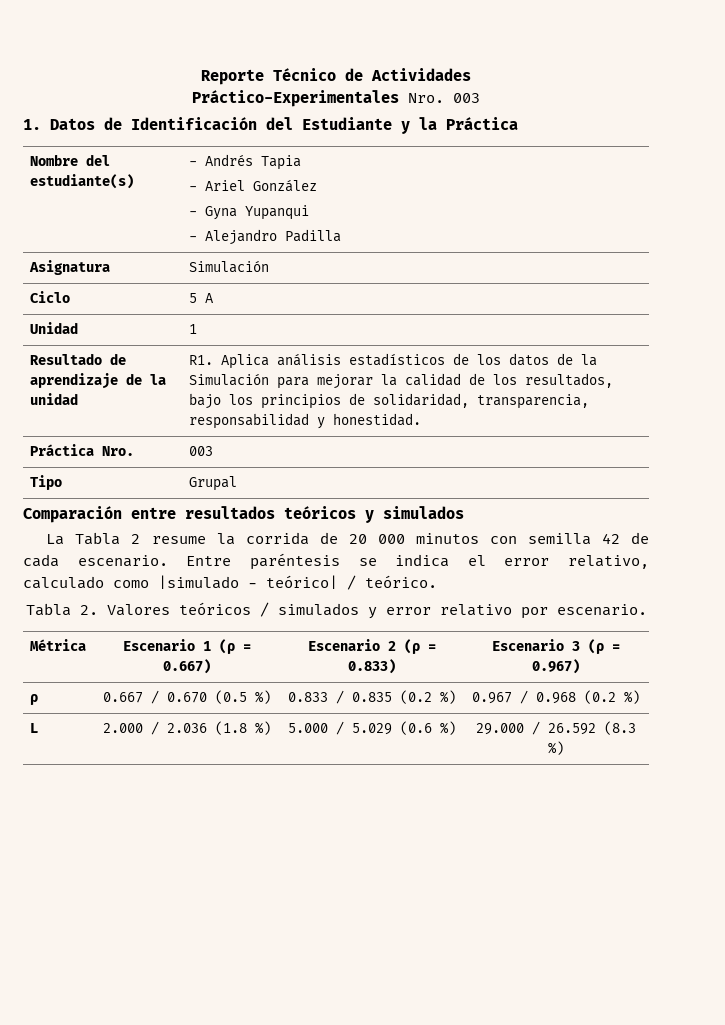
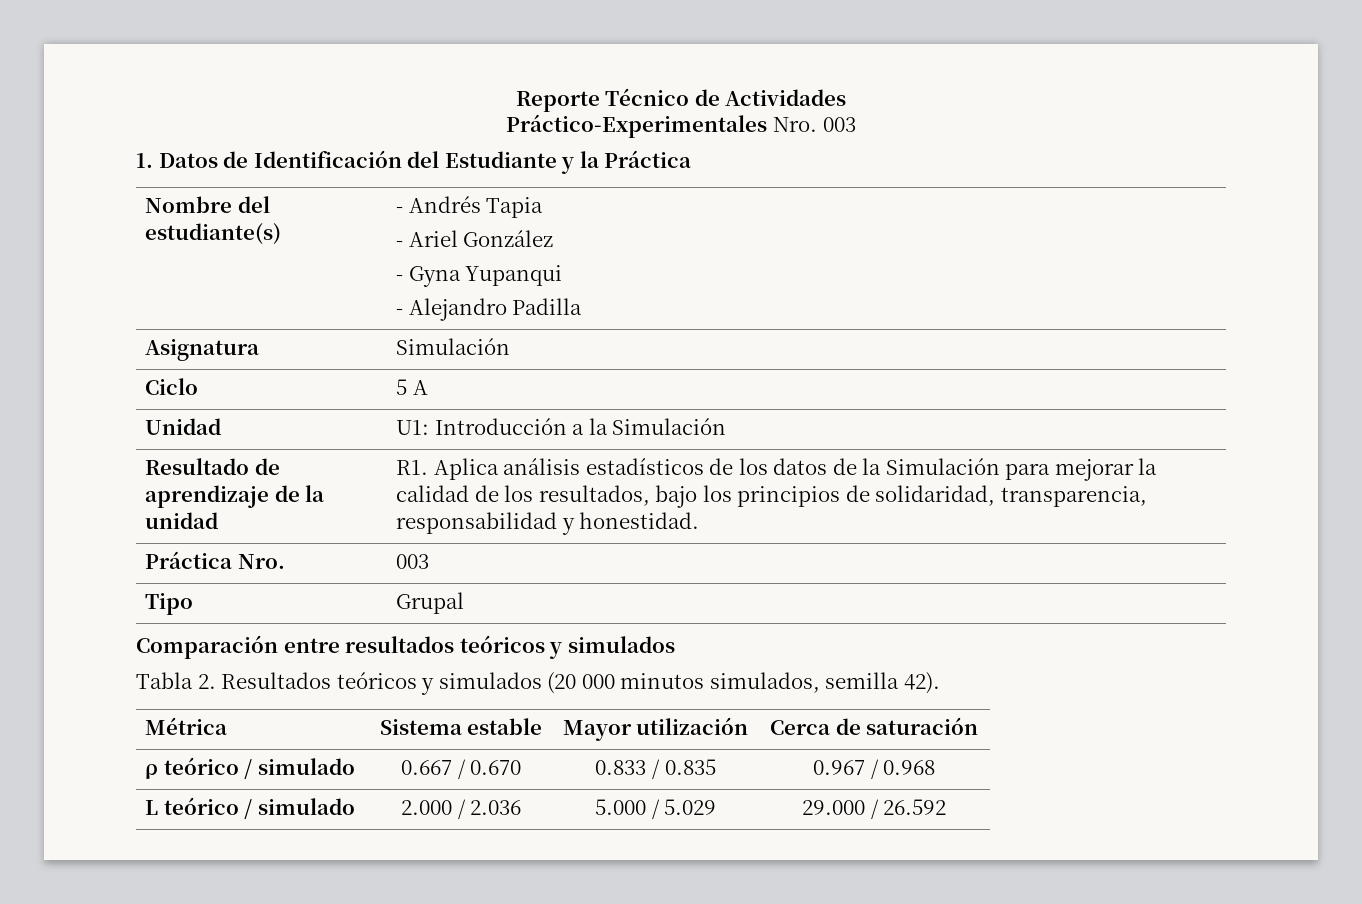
- Unidad | 1
+ Unidad | U1: Introducción a la Simulación
- La Tabla 2 resume la corrida de 20 000 minutos con semilla 42 de cada escenario. Entre paréntesis se indica el error relativo, calculado como |simulado − teórico| / teórico.
- Tabla 2. Valores teóricos / simulados y error relativo por escenario.
- Métrica | Escenario 1 (ρ = 0.667) | Escenario 2 (ρ = 0.833) | Escenario 3 (ρ = 0.967)
- ρ | 0.667 / 0.670 (0.5 %) | 0.833 / 0.835 (0.2 %) | 0.967 / 0.968 (0.2 %)
+ Tabla 2. Resultados teóricos y simulados (20 000 minutos simulados, semilla 42).
+ Métrica | Sistema estable | Mayor utilización | Cerca de saturación
+ ρ teórico / simulado | 0.667 / 0.670 | 0.833 / 0.835 | 0.967 / 0.968
- L | 2.000 / 2.036 (1.8 %) | 5.000 / 5.029 (0.6 %) | 29.000 / 26.592 (8.3 %)
+ L teórico / simulado | 2.000 / 2.036 | 5.000 / 5.029 | 29.000 / 26.592

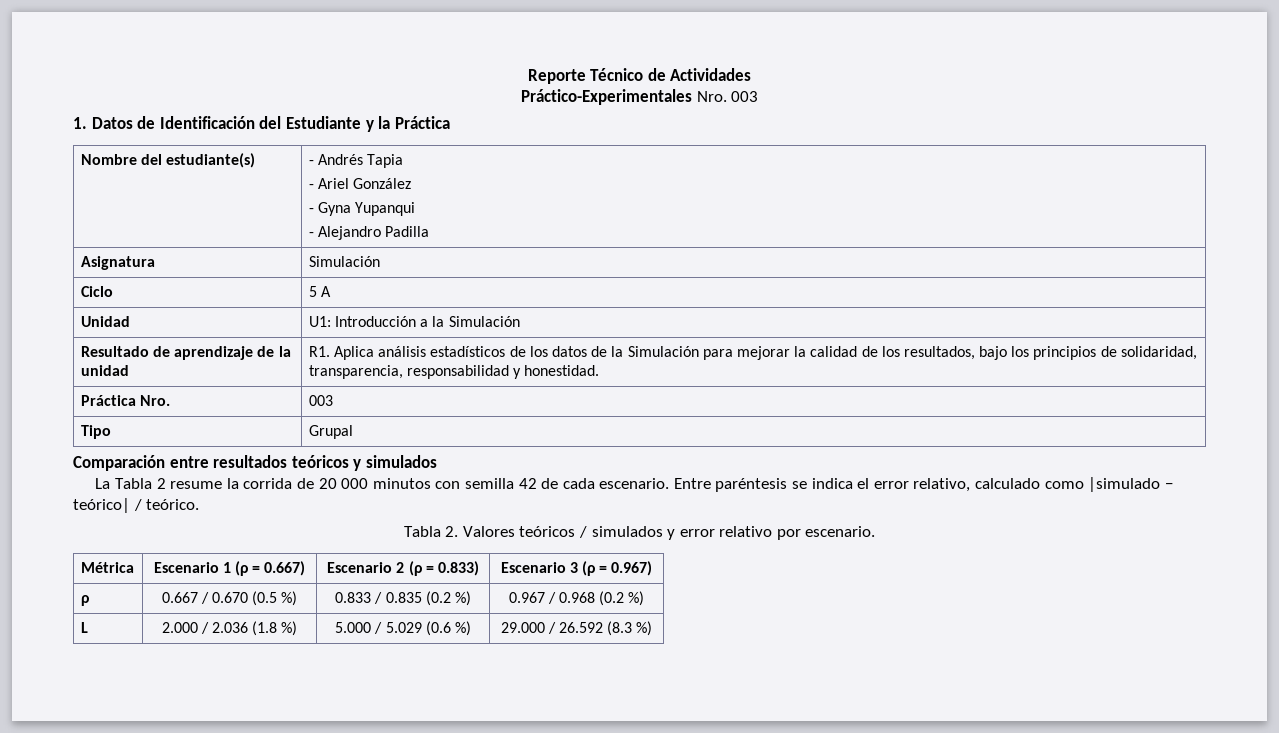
- Tabla 2. Resultados teóricos y simulados (20 000 minutos simulados, semilla 42).
- Métrica | Sistema estable | Mayor utilización | Cerca de saturación
- ρ teórico / simulado | 0.667 / 0.670 | 0.833 / 0.835 | 0.967 / 0.968
+ La Tabla 2 resume la corrida de 20 000 minutos con semilla 42 de cada escenario. Entre paréntesis se indica el error relativo, calculado como |simulado − teórico| / teórico.
+ Tabla 2. Valores teóricos / simulados y error relativo por escenario.
+ Métrica | Escenario 1 (ρ = 0.667) | Escenario 2 (ρ = 0.833) | Escenario 3 (ρ = 0.967)
+ ρ | 0.667 / 0.670 (0.5 %) | 0.833 / 0.835 (0.2 %) | 0.967 / 0.968 (0.2 %)
- L teórico / simulado | 2.000 / 2.036 | 5.000 / 5.029 | 29.000 / 26.592
+ L | 2.000 / 2.036 (1.8 %) | 5.000 / 5.029 (0.6 %) | 29.000 / 26.592 (8.3 %)

